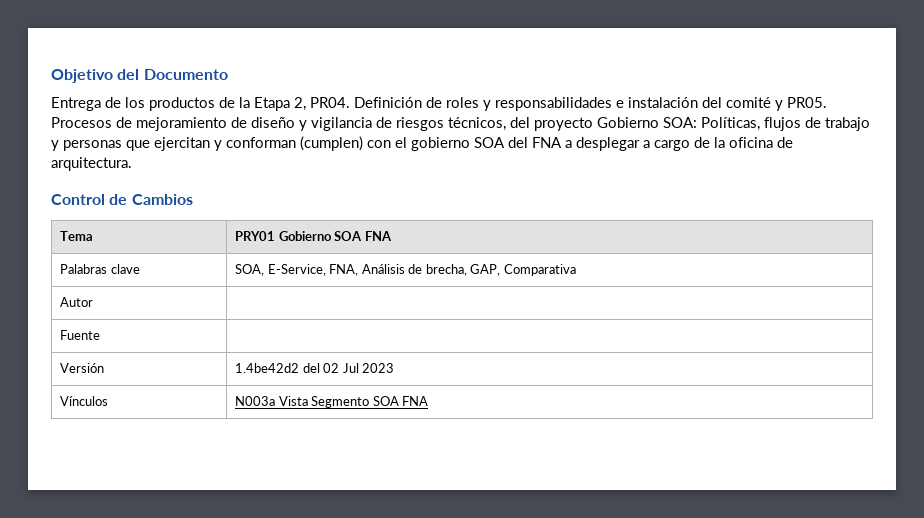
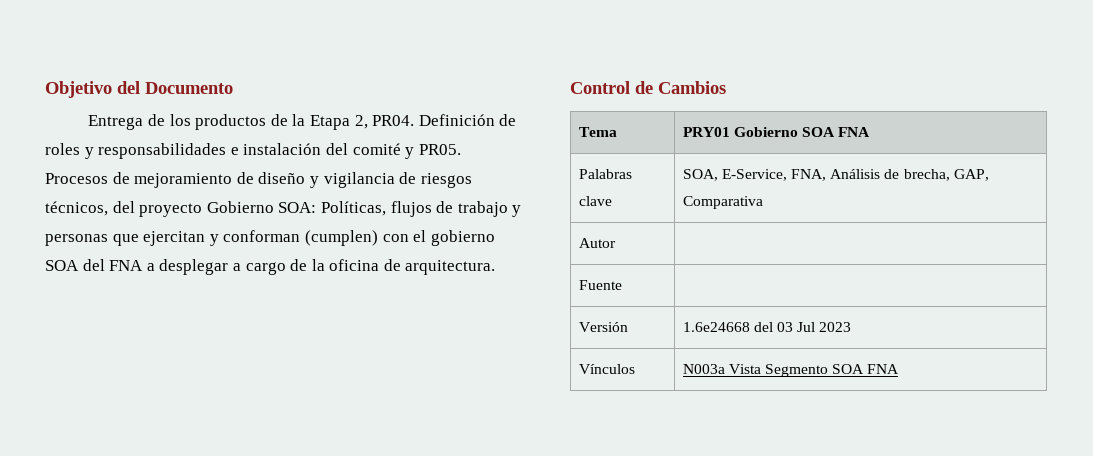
- Versión | 1.4be42d2 del 02 Jul 2023
+ Versión | 1.6e24668 del 03 Jul 2023

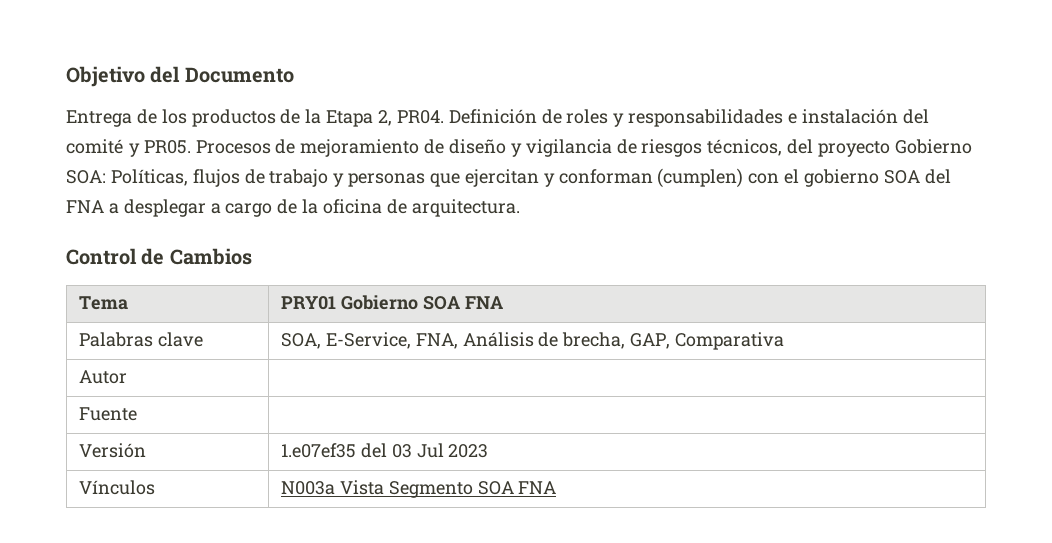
- Versión | 1.6e24668 del 03 Jul 2023
+ Versión | 1.e07ef35 del 03 Jul 2023

